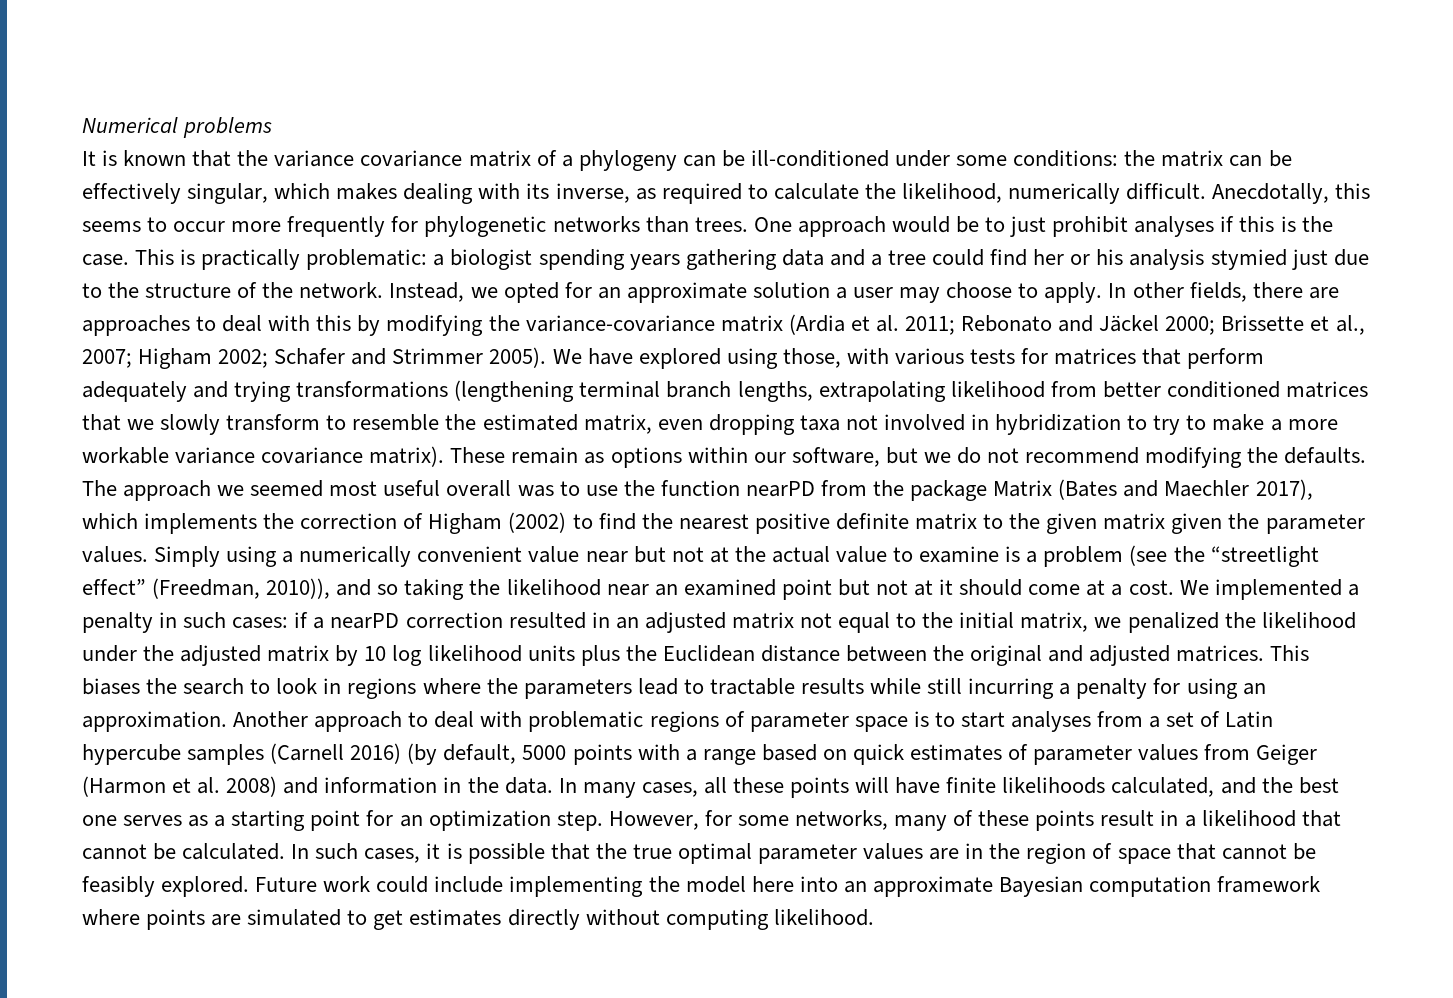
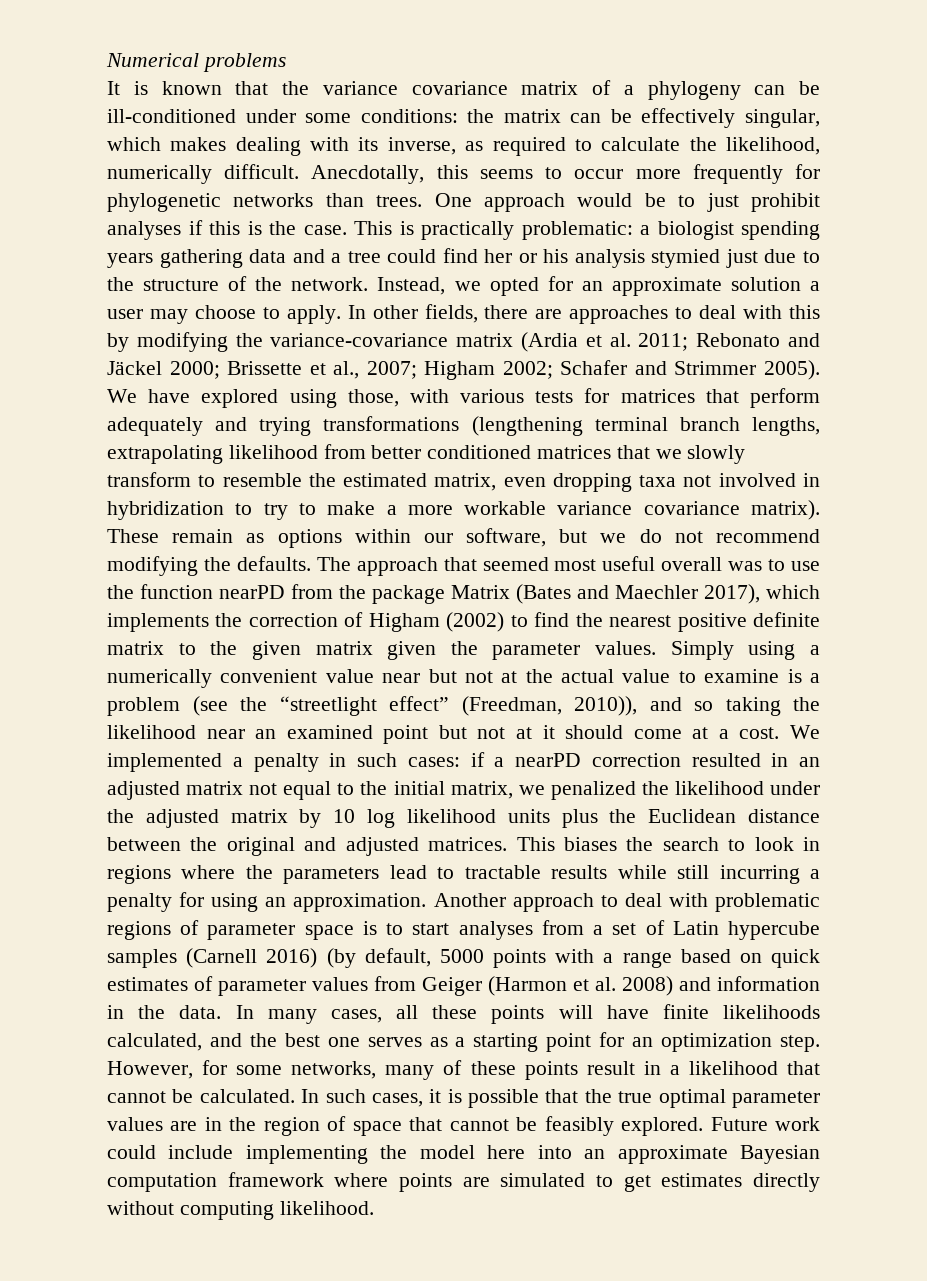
- The approach we seemed most useful overall was to use the function nearPD from the package Matrix (Bates and Maechler 2017), which implements the correction of Higham (2002) to find the nearest positive definite matrix to the given matrix given the parameter values.
+ The approach that seemed most useful overall was to use the function nearPD from the package Matrix (Bates and Maechler 2017), which implements the correction of Higham (2002) to find the nearest positive definite matrix to the given matrix given the parameter values.

